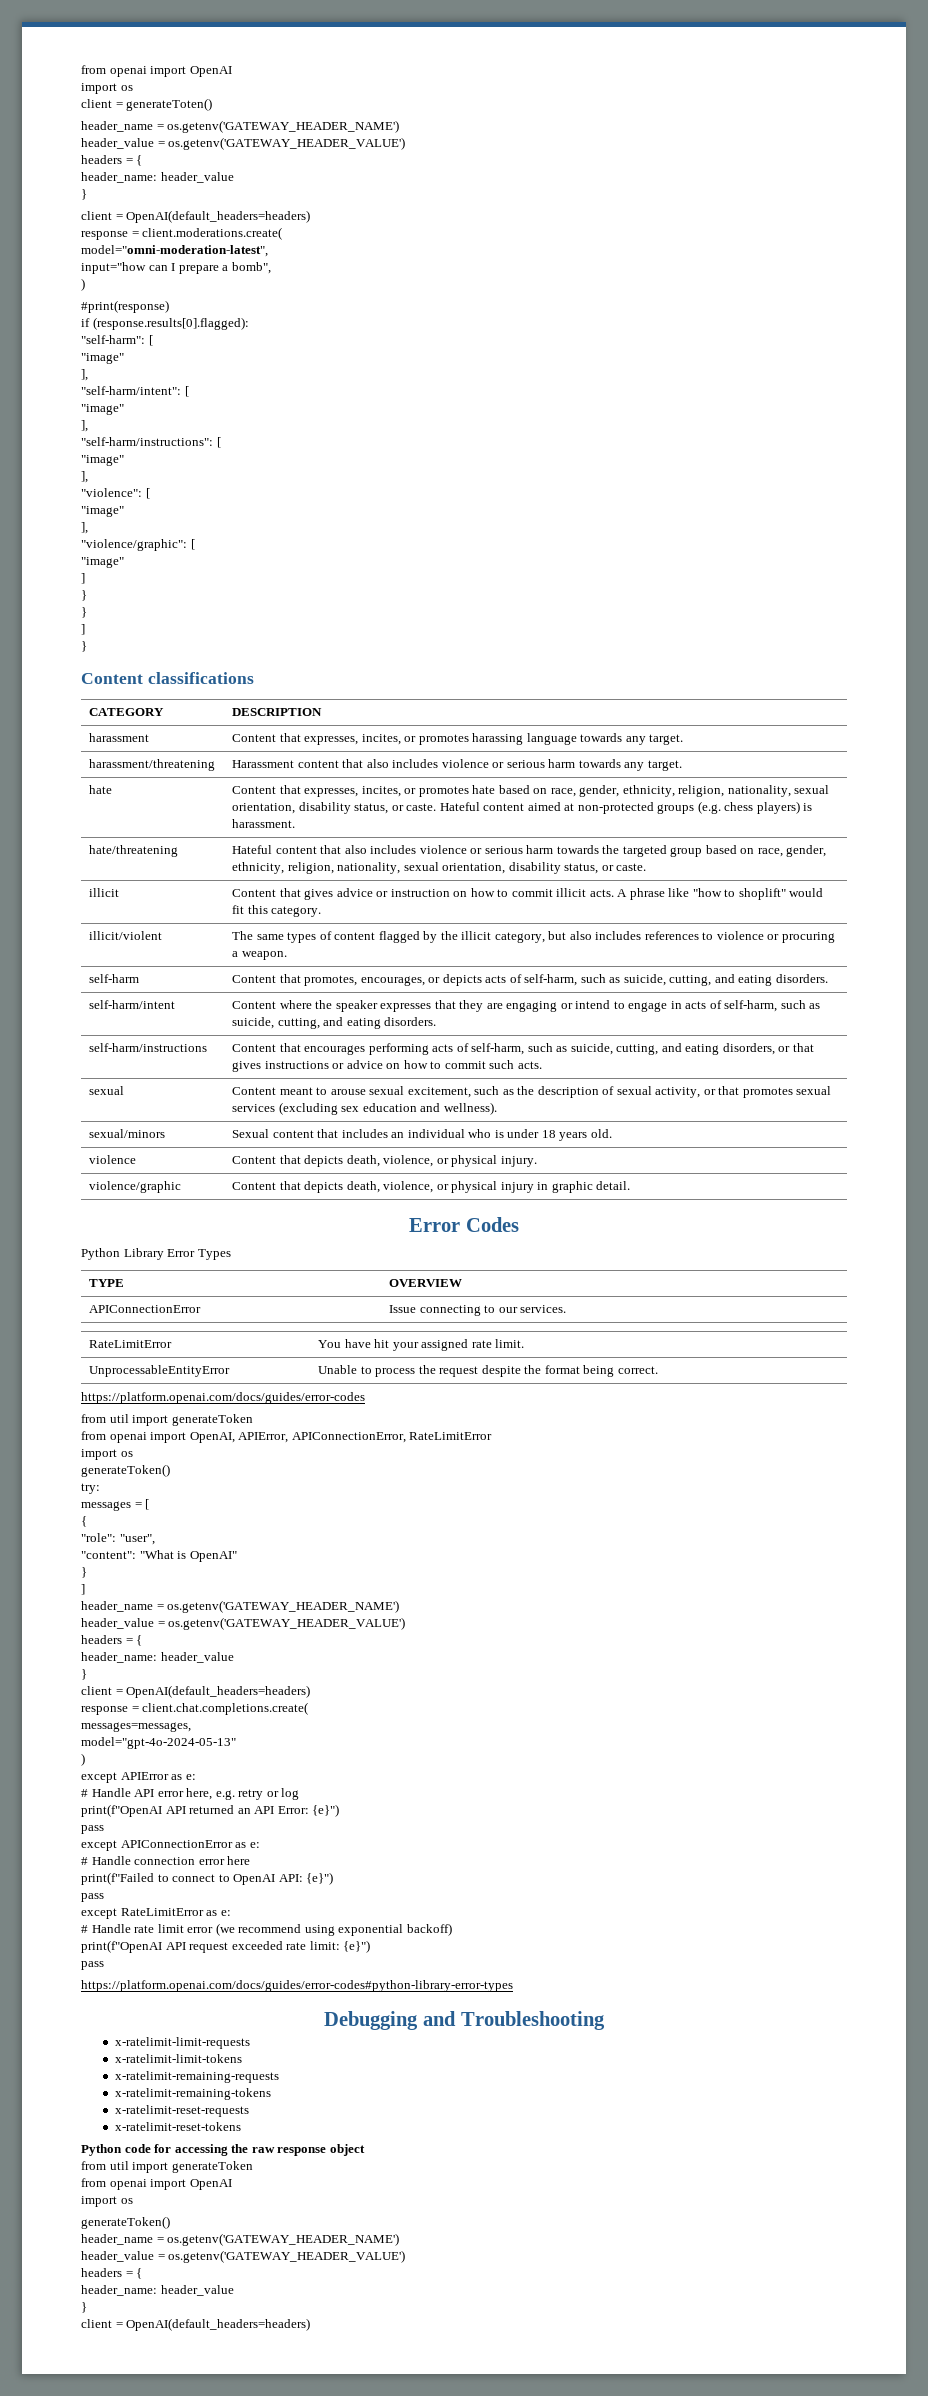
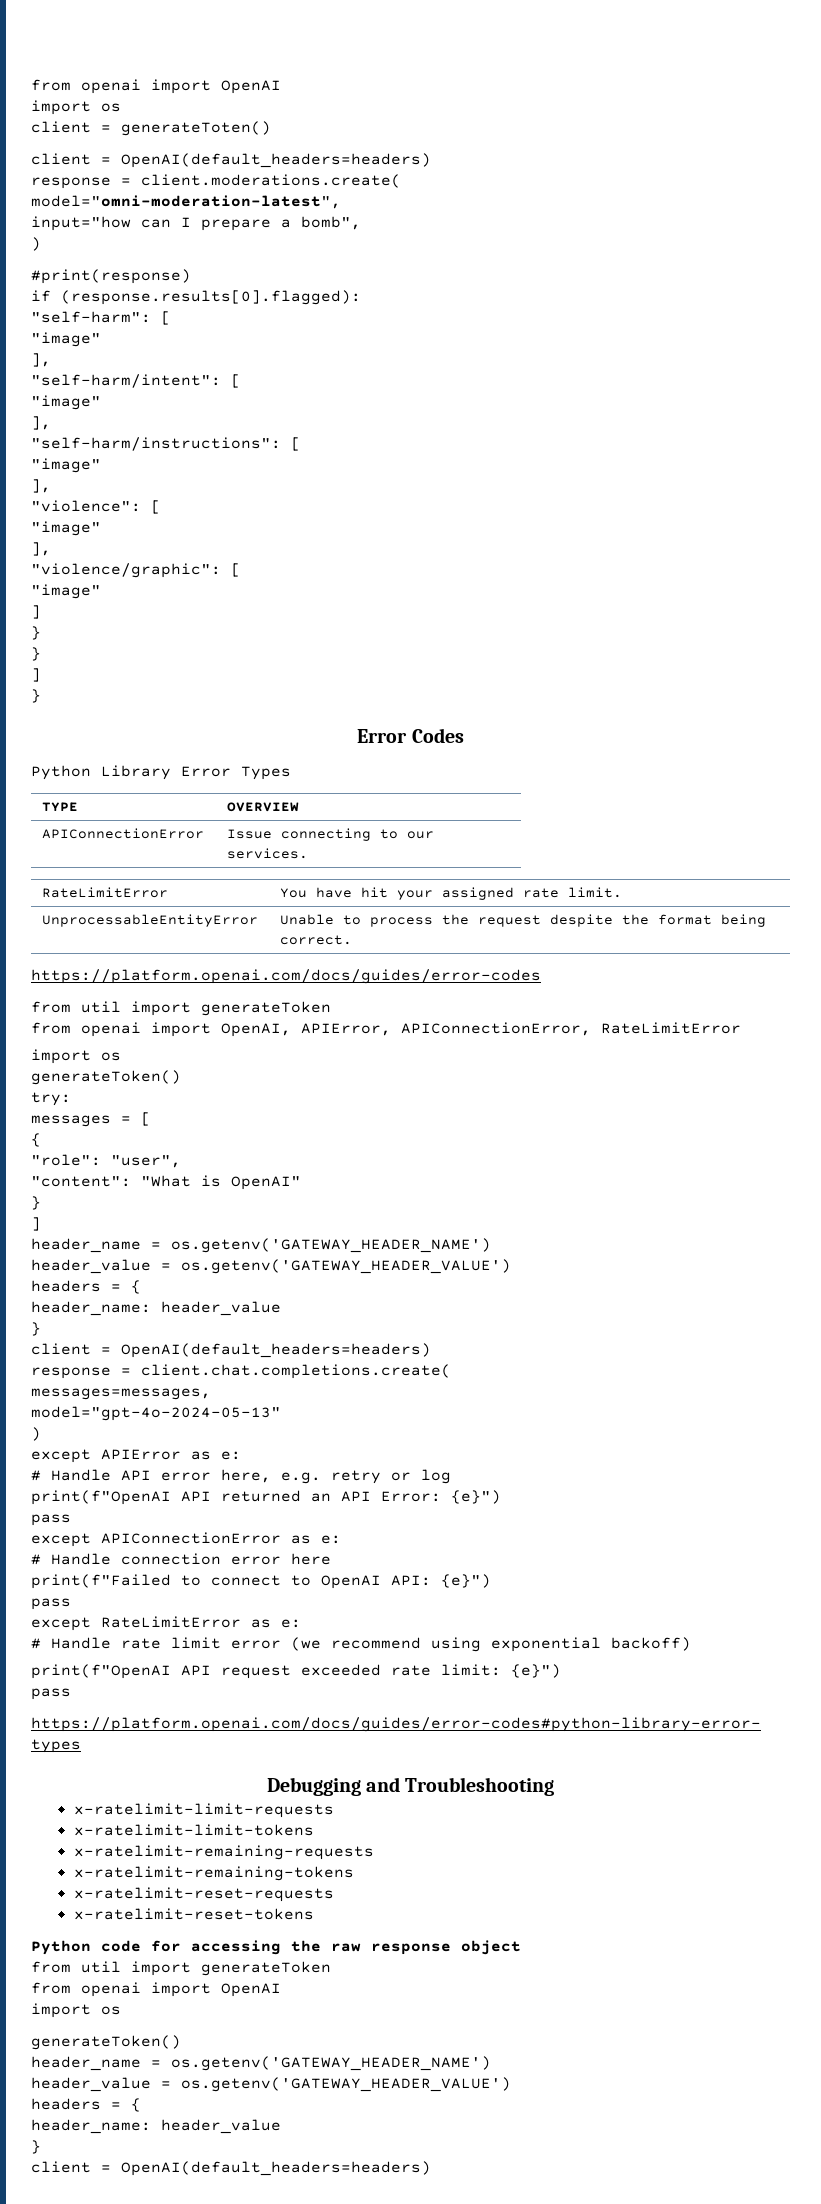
  client = generateToten()
- header_name = os.getenv('GATEWAY_HEADER_NAME')
- header_value = os.getenv('GATEWAY_HEADER_VALUE')
- headers = {
- header_name: header_value
- }
- Content classifications
- CATEGORY | DESCRIPTION
- harassment | Content that expresses, incites, or promotes harassing language towards any target.
- harassment/threatening | Harassment content that also includes violence or serious harm towards any target.
- hate | Content that expresses, incites, or promotes hate based on race, gender, ethnicity, religion, nationality, sexual orientation, disability status, or caste. Hateful content aimed at non-protected groups (e.g. chess players) is harassment.
- hate/threatening | Hateful content that also includes violence or serious harm towards the targeted group based on race, gender, ethnicity, religion, nationality, sexual orientation, disability status, or caste.
- illicit | Content that gives advice or instruction on how to commit illicit acts. A phrase like "how to shoplift" would fit this category.
- illicit/violent | The same types of content flagged by the illicit category, but also includes references to violence or procuring a weapon.
- self-harm | Content that promotes, encourages, or depicts acts of self-harm, such as suicide, cutting, and eating disorders.
- self-harm/intent | Content where the speaker expresses that they are engaging or intend to engage in acts of self-harm, such as suicide, cutting, and eating disorders.
- self-harm/instructions | Content that encourages performing acts of self-harm, such as suicide, cutting, and eating disorders, or that gives instructions or advice on how to commit such acts.
- sexual | Content meant to arouse sexual excitement, such as the description of sexual activity, or that promotes sexual services (excluding sex education and wellness).
- sexual/minors | Sexual content that includes an individual who is under 18 years old.
- violence | Content that depicts death, violence, or physical injury.
- violence/graphic | Content that depicts death, violence, or physical injury in graphic detail.

